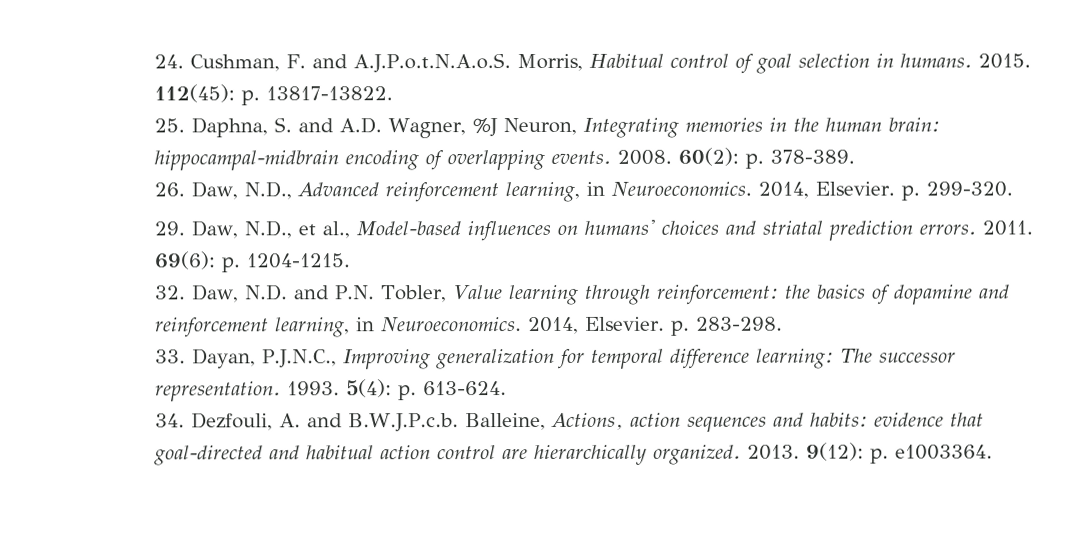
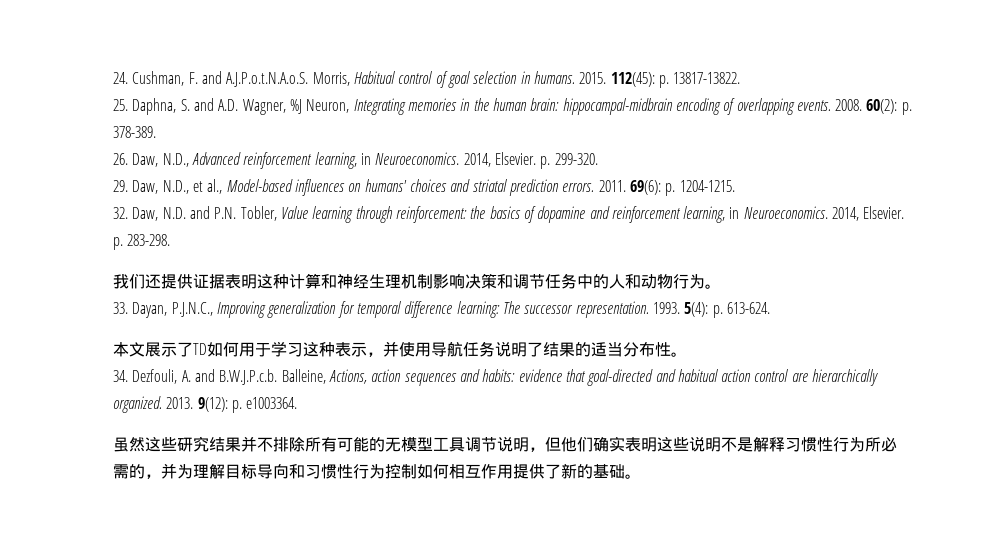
+ 我们还提供证据表明这种计算和神经生理机制影响决策和调节任务中的人和动物行为。
+ 本文展示了TD如何用于学习这种表示，并使用导航任务说明了结果的适当分布性。
+ 虽然这些研究结果并不排除所有可能的无模型工具调节说明，但他们确实表明这些说明不是解释习惯性行为所必需的，并为理解目标导向和习惯性行为控制如何相互作用提供了新的基础。

